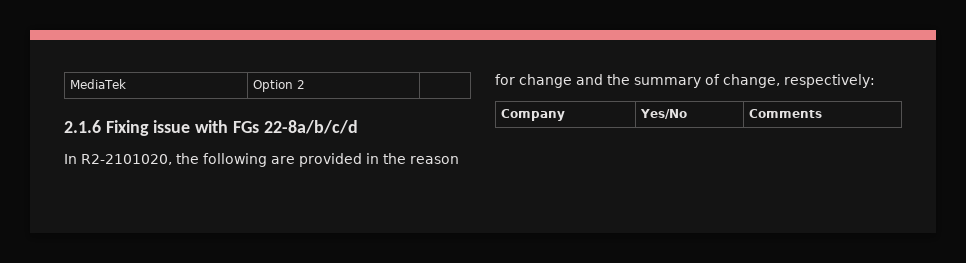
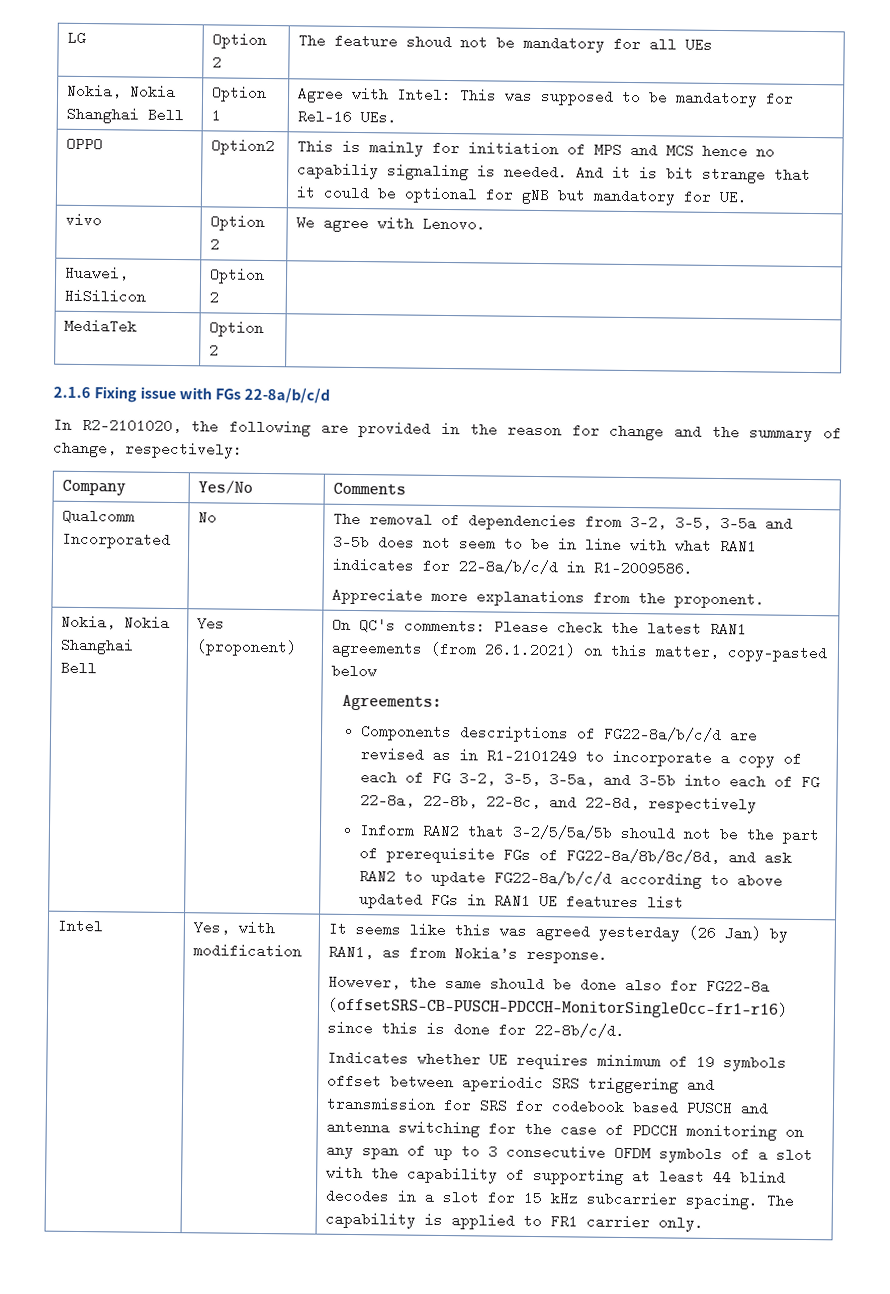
+ LG | Option 2 | The feature shoud not be mandatory for all UEs
+ Nokia, Nokia Shanghai Bell | Option 1 | Agree with Intel: This was supposed to be mandatory for Rel-16 UEs.
+ OPPO | Option2 | This is mainly for initiation of MPS and MCS hence no capabiliy signaling is needed. And it is bit strange that it could be optional for gNB but mandatory for UE.
+ vivo | Option 2 | We agree with Lenovo.
+ Huawei, HiSilicon | Option 2 |
+ Qualcomm Incorporated | No | The removal of dependencies from 3-2, 3-5, 3-5a and 3-5b does not seem to be in line with what RAN1 indicates for 22-8a/b/c/d in R1-2009586.
+ Appreciate more explanations from the proponent.
+ Nokia, Nokia Shanghai Bell | Yes (proponent) | On QC's comments: Please check the latest RAN1 agreements (from 26.1.2021) on this matter, copy-pasted below
+ Agreements:
+ Components descriptions of FG22-8a/b/c/d are revised as in R1-2101249 to incorporate a copy of each of FG 3-2, 3-5, 3-5a, and 3-5b into each of FG 22-8a, 22-8b, 22-8c, and 22-8d, respectively
+ Inform RAN2 that 3-2/5/5a/5b should not be the part of prerequisite FGs of FG22-8a/8b/8c/8d, and ask RAN2 to update FG22-8a/b/c/d according to above updated FGs in RAN1 UE features list
+ Intel | Yes, with modification | It seems like this was agreed yesterday (26 Jan) by RAN1, as from Nokia’s response.
+ However, the same should be done also for FG22-8a (offsetSRS-CB-PUSCH-PDCCH-MonitorSingleOcc-fr1-r16) since this is done for 22-8b/c/d.
+ Indicates whether UE requires minimum of 19 symbols offset between aperiodic SRS triggering and transmission for SRS for codebook based PUSCH and antenna switching for the case of PDCCH monitoring on any span of up to 3 consecutive OFDM symbols of a slot with the capability of supporting at least 44 blind decodes in a slot for 15 kHz subcarrier spacing. The capability is applied to FR1 carrier only.

